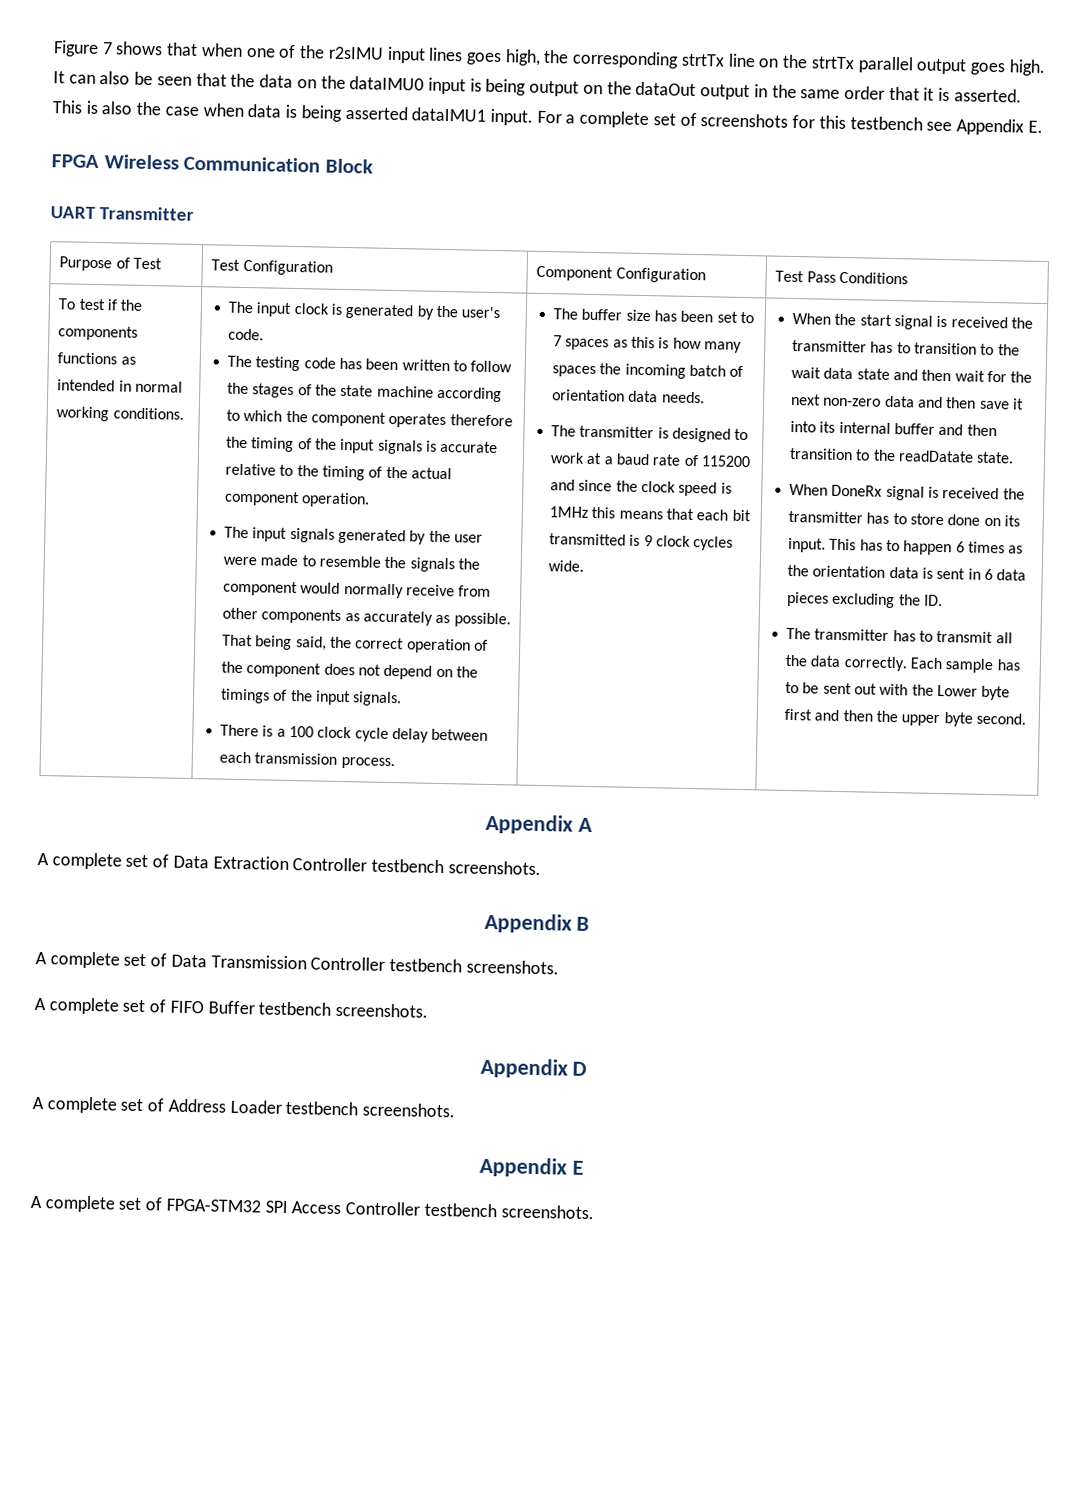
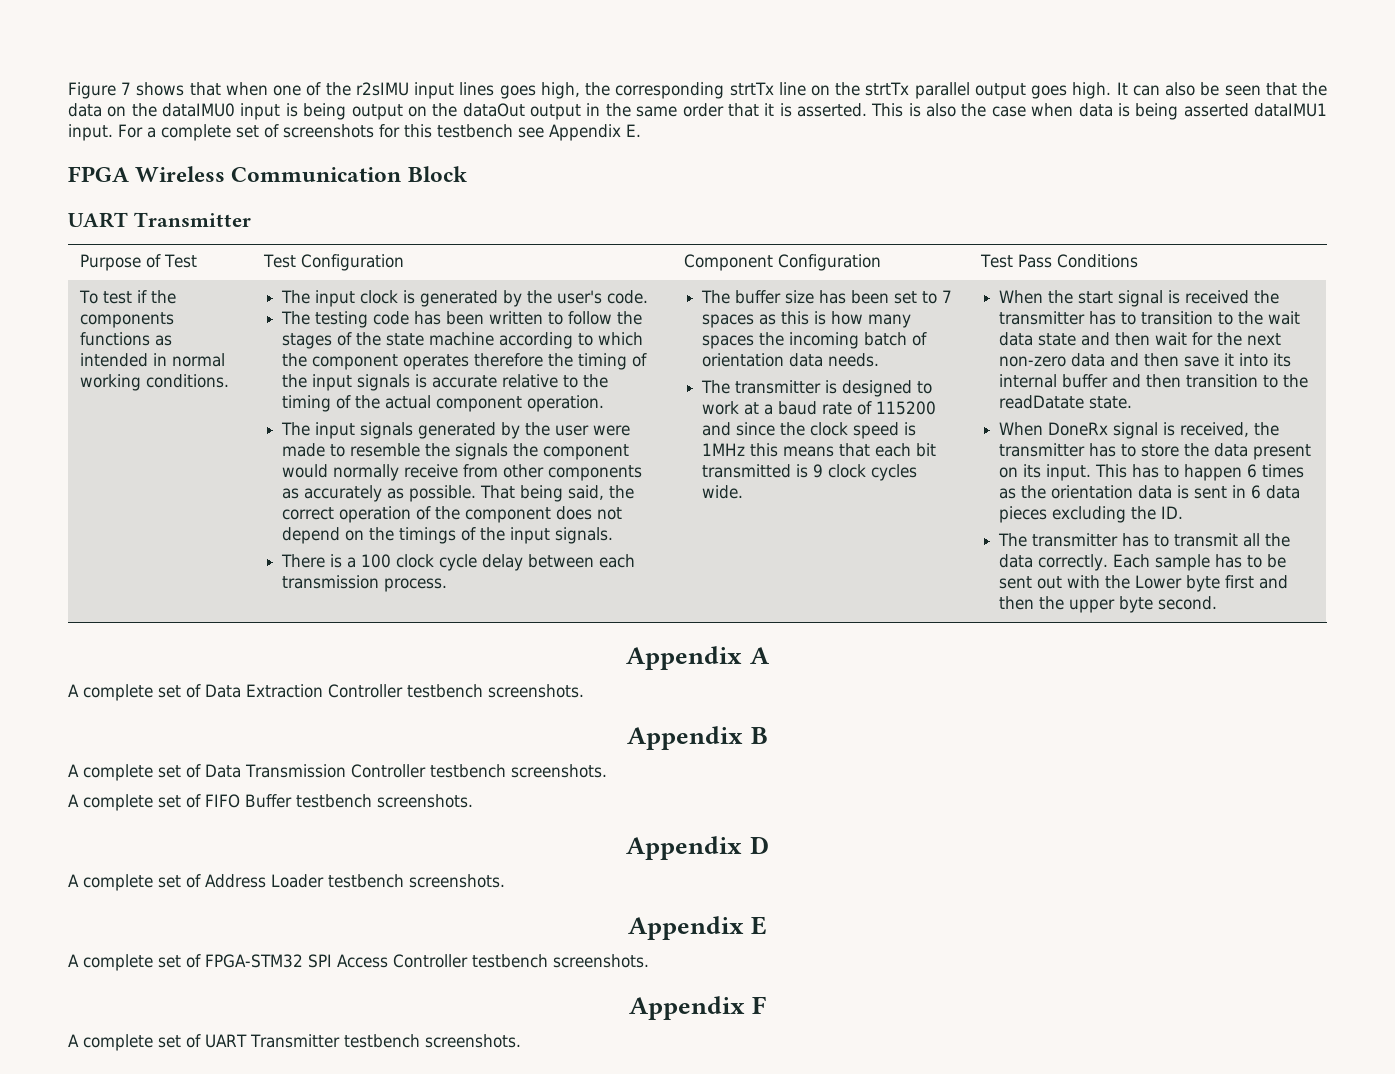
- When DoneRx signal is received the transmitter has to store done on its input.
+ When DoneRx signal is received, the transmitter has to store the data present on its input.
+ Appendix F
+ A complete set of UART Transmitter testbench screenshots.

